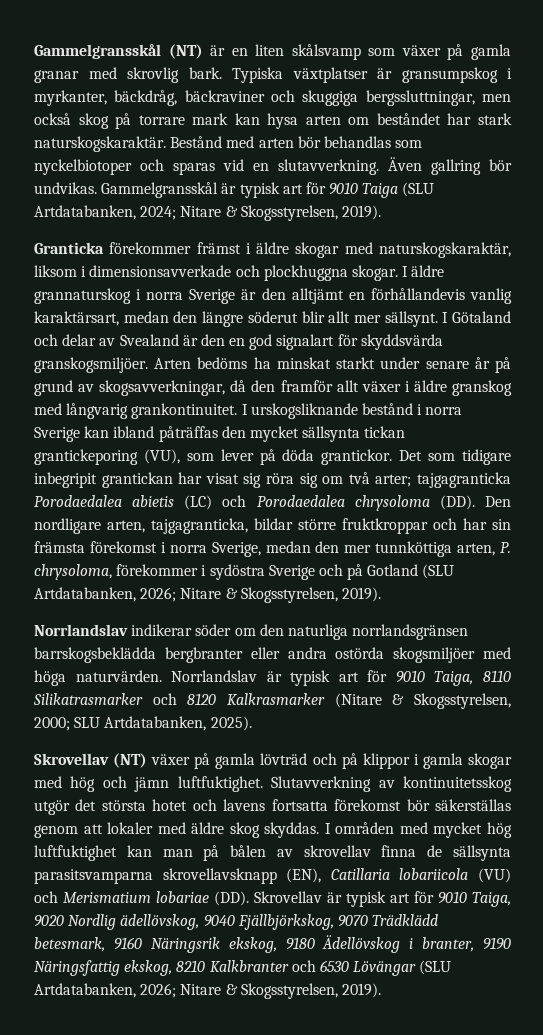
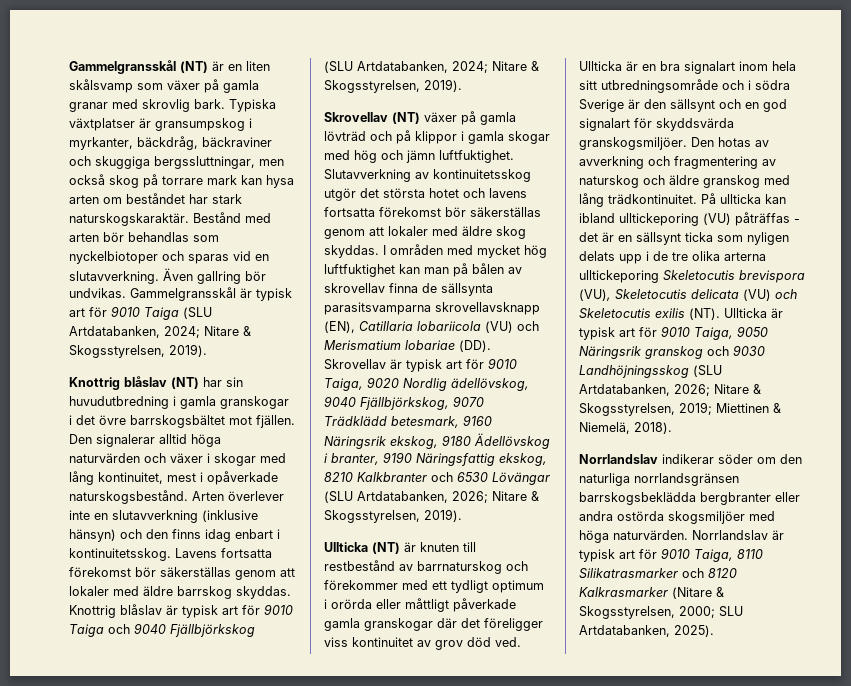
- Granticka förekommer främst i äldre skogar med naturskogskaraktär, liksom i dimensionsavverkade och plockhuggna skogar. I äldre grannaturskog i norra Sverige är den alltjämt en förhållandevis vanlig karaktärsart, medan den längre söderut blir allt mer sällsynt. I Götaland och delar av Svealand är den en god signalart för skyddsvärda granskogsmiljöer. Arten bedöms ha minskat starkt under senare år på grund av skogsavverkningar, då den framför allt växer i äldre granskog med långvarig grankontinuitet. I urskogsliknande bestånd i norra Sverige kan ibland påträffas den mycket sällsynta tickan grantickeporing (VU), som lever på döda grantickor. Det som tidigare inbegripit grantickan har visat sig röra sig om två arter; tajgagranticka Porodaedalea abietis (LC) och Porodaedalea chrysoloma (DD). Den nordligare arten, tajgagranticka, bildar större fruktkroppar och har sin främsta förekomst i norra Sverige, medan den mer tunnköttiga arten, P. chrysoloma, förekommer i sydöstra Sverige och på Gotland (SLU Artdatabanken, 2026; Nitare & Skogsstyrelsen, 2019).
- Norrlandslav indikerar söder om den naturliga norrlandsgränsen barrskogsbeklädda bergbranter eller andra ostörda skogsmiljöer med höga naturvärden. Norrlandslav är typisk art för 9010 Taiga, 8110 Silikatrasmarker och 8120 Kalkrasmarker (Nitare & Skogsstyrelsen, 2000; SLU Artdatabanken, 2025).
+ Knottrig blåslav (NT) har sin huvudutbredning i gamla granskogar i det övre barrskogsbältet mot fjällen. Den signalerar alltid höga naturvärden och växer i skogar med lång kontinuitet, mest i opåverkade naturskogsbestånd. Arten överlever inte en slutavverkning (inklusive hänsyn) och den finns idag enbart i kontinuitetsskog. Lavens fortsatta förekomst bör säkerställas genom att lokaler med äldre barrskog skyddas. Knottrig blåslav är typisk art för 9010 Taiga och 9040 Fjällbjörkskog
+ (SLU Artdatabanken, 2024; Nitare & Skogsstyrelsen, 2019).
+ Ullticka (NT) är knuten till restbestånd av barrnaturskog och förekommer med ett tydligt optimum i orörda eller måttligt påverkade gamla granskogar där det föreligger viss kontinuitet av grov död ved. Ullticka är en bra signalart inom hela sitt utbredningsområde och i södra Sverige är den sällsynt och en god signalart för skyddsvärda granskogsmiljöer. Den hotas av avverkning och fragmentering av naturskog och äldre granskog med lång trädkontinuitet. På ullticka kan ibland ulltickeporing (VU) påträffas - det är en sällsynt ticka som nyligen delats upp i de tre olika arterna ulltickeporing Skeletocutis brevispora (VU), Skeletocutis delicata (VU) och Skeletocutis exilis (NT). Ullticka är typisk art för 9010 Taiga, 9050 Näringsrik granskog och 9030 Landhöjningsskog (SLU Artdatabanken, 2026; Nitare & Skogsstyrelsen, 2019; Miettinen & Niemelä, 2018).
+ Norrlandslav indikerar söder om den naturliga norrlandsgränsen barrskogsbeklädda bergbranter eller andra ostörda skogsmiljöer med höga naturvärden. Norrlandslav är typisk art för 9010 Taiga, 8110 Silikatrasmarker och 8120 Kalkrasmarker (Nitare & Skogsstyrelsen, 2000; SLU Artdatabanken, 2025).

